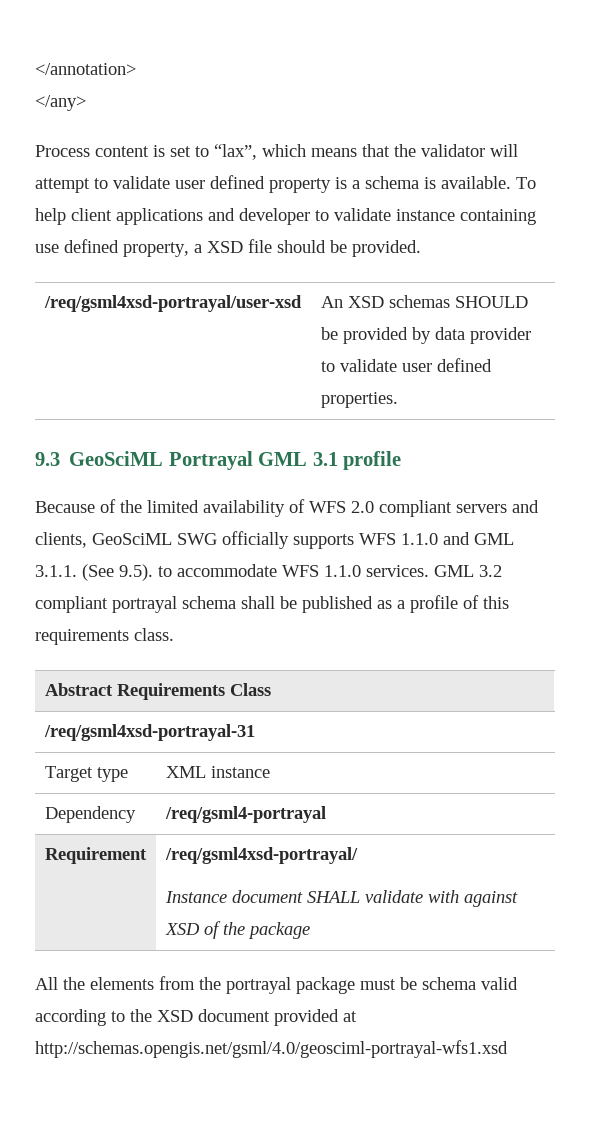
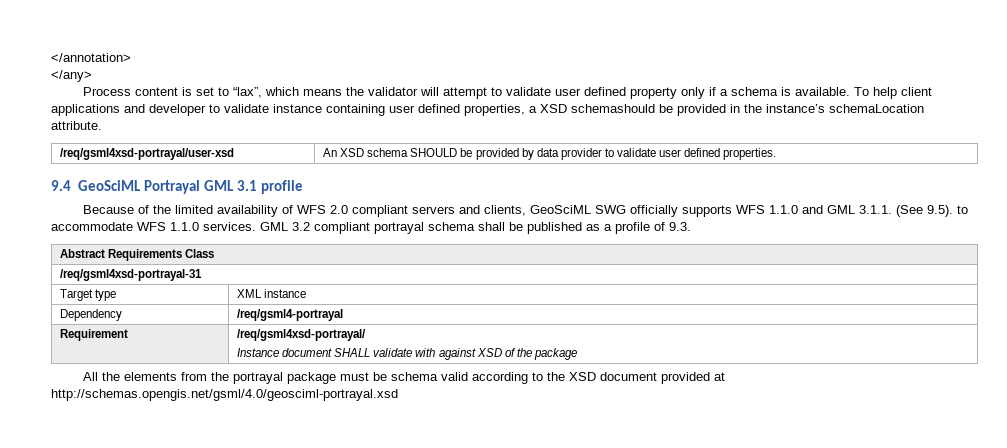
- Process content is set to “lax”, which means that the validator will attempt to validate user defined property is a schema is available.
+ Process content is set to “lax”, which means the validator will attempt to validate user defined property only if a schema is available.
- To help client applications and developer to validate instance containing use defined property, a XSD file should be provided.
+ To help client applications and developer to validate instance containing user defined properties, a XSD schemashould be provided in the instance’s schemaLocation attribute.
- /req/gsml4xsd-portrayal/user-xsd | An XSD schemas SHOULD be provided by data provider to validate user defined properties.
+ /req/gsml4xsd-portrayal/user-xsd | An XSD schema SHOULD be provided by data provider to validate user defined properties.
- 9.3 GeoSciML Portrayal GML 3.1 profile
+ 9.4 GeoSciML Portrayal GML 3.1 profile
- GML 3.2 compliant portrayal schema shall be published as a profile of this requirements class.
+ GML 3.2 compliant portrayal schema shall be published as a profile of 9.3.
- All the elements from the portrayal package must be schema valid according to the XSD document provided at http://schemas.opengis.net/gsml/4.0/geosciml-portrayal-wfs1.xsd
+ All the elements from the portrayal package must be schema valid according to the XSD document provided at http://schemas.opengis.net/gsml/4.0/geosciml-portrayal.xsd

